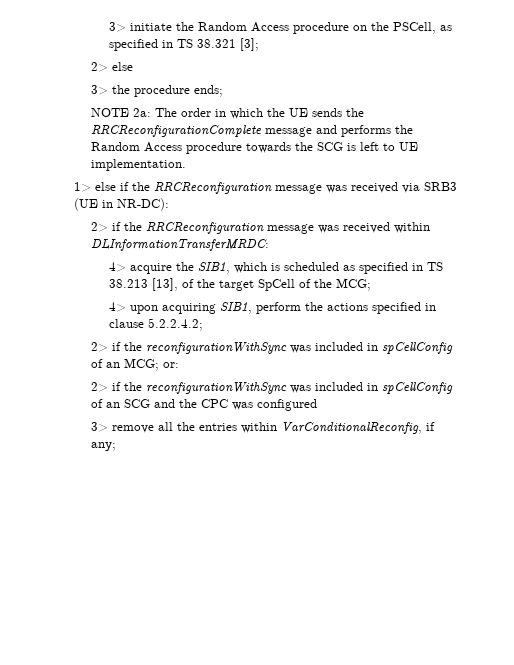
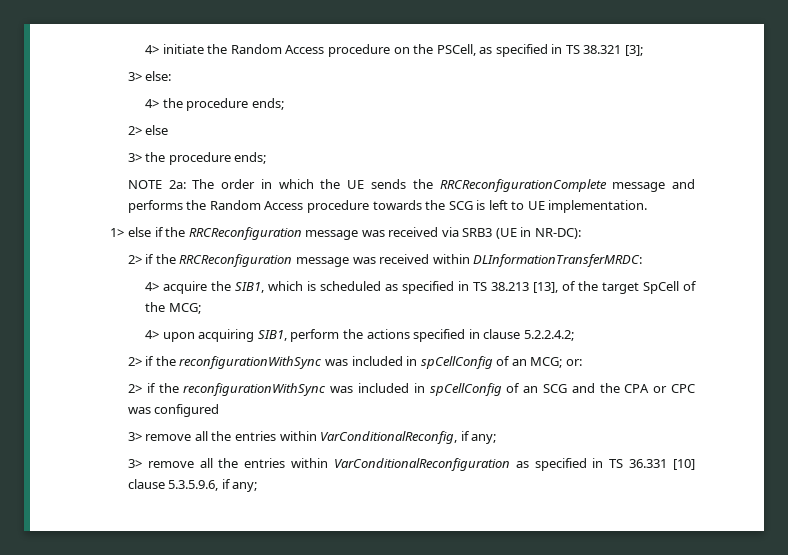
- 3> initiate the Random Access procedure on the PSCell, as specified in TS 38.321 [3];
+ 4> initiate the Random Access procedure on the PSCell, as specified in TS 38.321 [3];
+ 3> else:
+ 4> the procedure ends;
- 2> if the reconfigurationWithSync was included in spCellConfig of an SCG and the CPC was configured
+ 2> if the reconfigurationWithSync was included in spCellConfig of an SCG and the CPA or CPC was configured
+ 3> remove all the entries within VarConditionalReconfiguration as specified in TS 36.331 [10] clause 5.3.5.9.6, if any;

